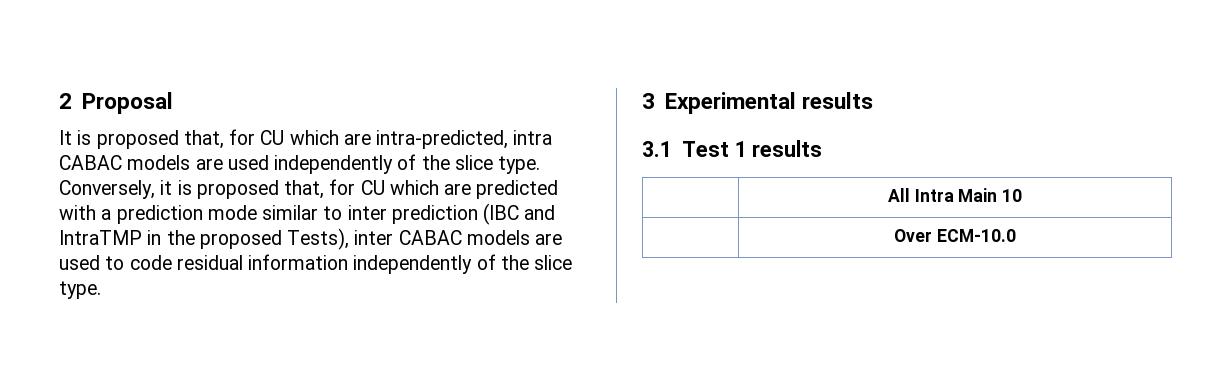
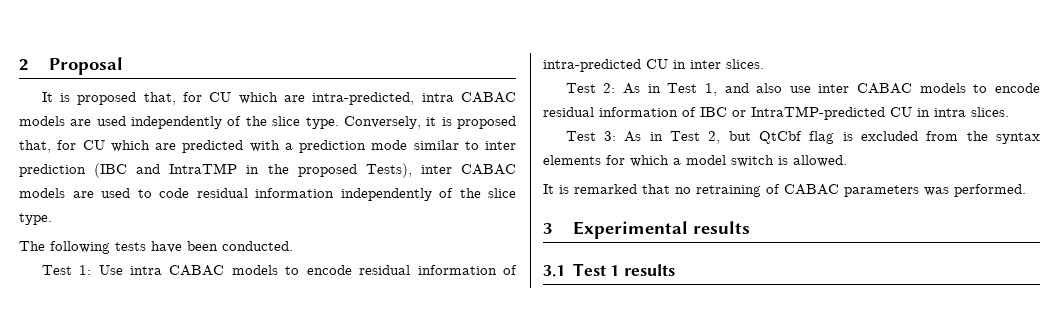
+ The following tests have been conducted.
+ Test 1: Use intra CABAC models to encode residual information of intra-predicted CU in inter slices.
+ Test 2: As in Test 1, and also use inter CABAC models to encode residual information of IBC or IntraTMP-predicted CU in intra slices.
+ Test 3: As in Test 2, but QtCbf flag is excluded from the syntax elements for which a model switch is allowed.
+ It is remarked that no retraining of CABAC parameters was performed.
- | All Intra Main 10
- | Over ECM-10.0

